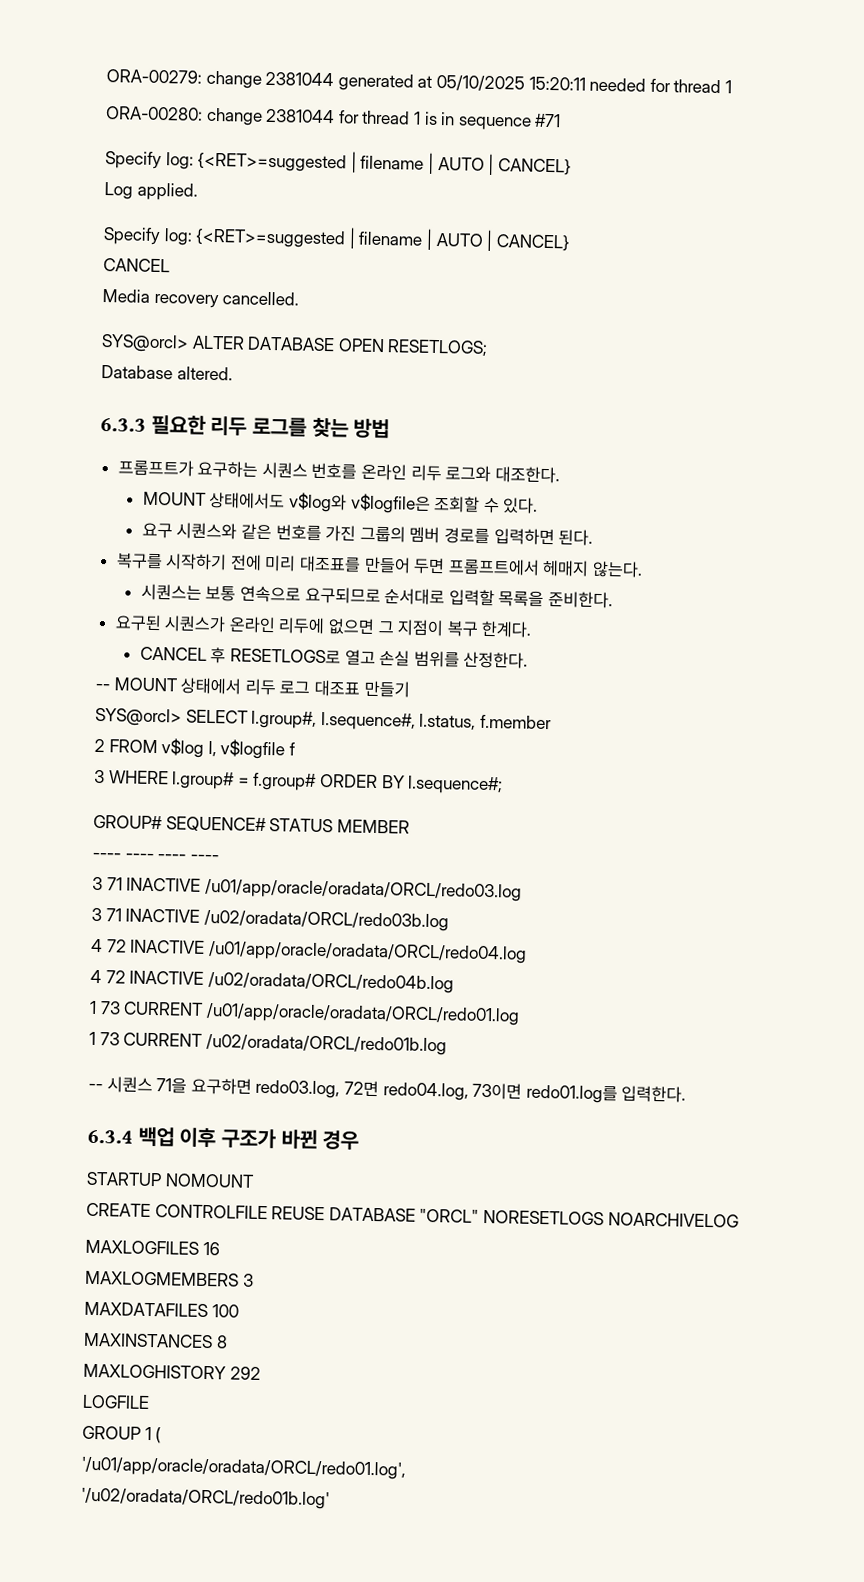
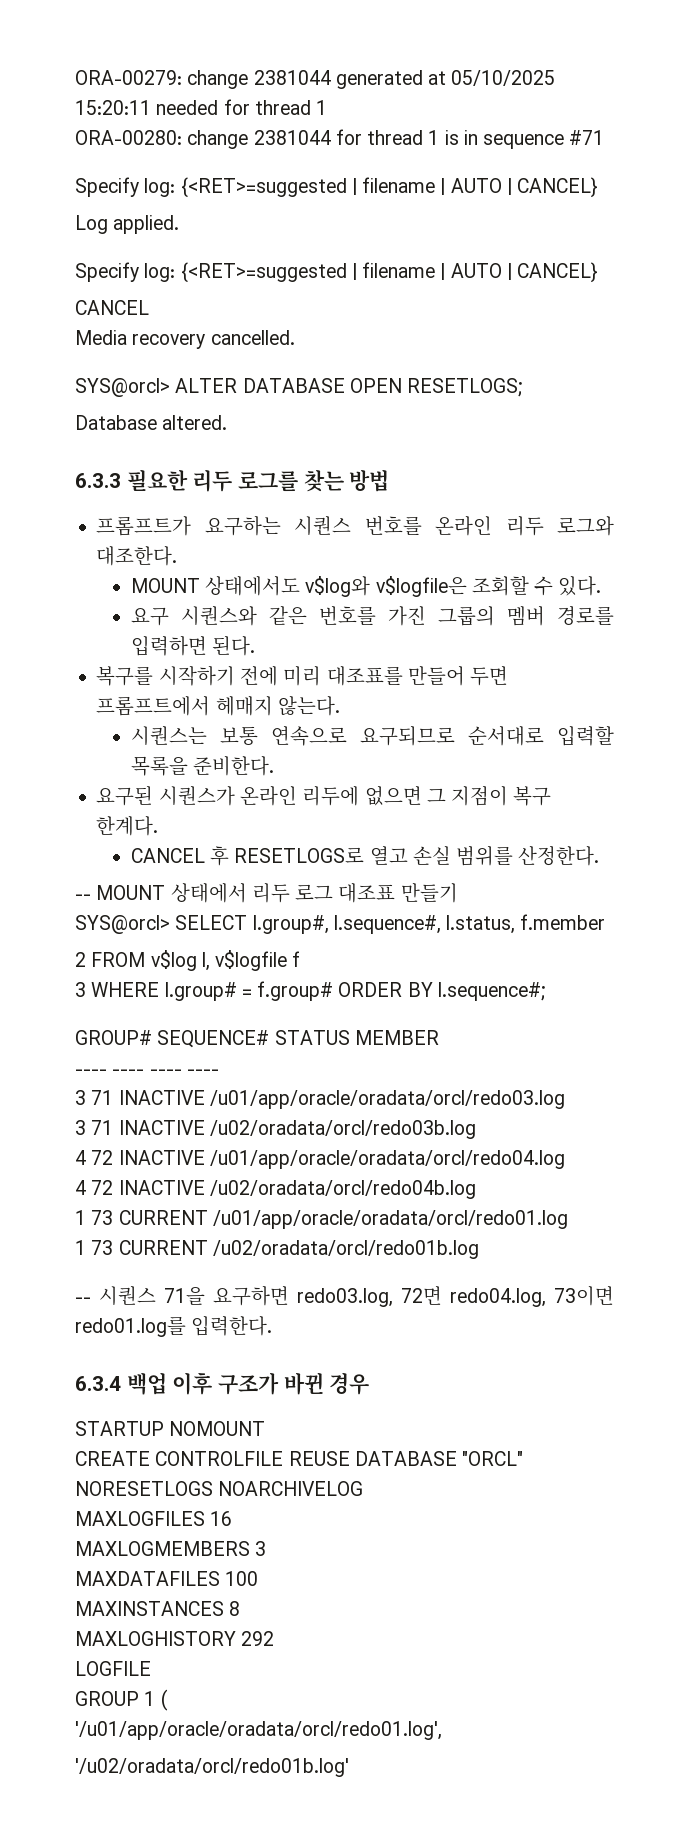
- 3 71 INACTIVE /u01/app/oracle/oradata/ORCL/redo03.log
- 3 71 INACTIVE /u02/oradata/ORCL/redo03b.log
- 4 72 INACTIVE /u01/app/oracle/oradata/ORCL/redo04.log
- 4 72 INACTIVE /u02/oradata/ORCL/redo04b.log
- 1 73 CURRENT /u01/app/oracle/oradata/ORCL/redo01.log
- 1 73 CURRENT /u02/oradata/ORCL/redo01b.log
+ 3 71 INACTIVE /u01/app/oracle/oradata/orcl/redo03.log
+ 3 71 INACTIVE /u02/oradata/orcl/redo03b.log
+ 4 72 INACTIVE /u01/app/oracle/oradata/orcl/redo04.log
+ 4 72 INACTIVE /u02/oradata/orcl/redo04b.log
+ 1 73 CURRENT /u01/app/oracle/oradata/orcl/redo01.log
+ 1 73 CURRENT /u02/oradata/orcl/redo01b.log
- '/u01/app/oracle/oradata/ORCL/redo01.log',
- '/u02/oradata/ORCL/redo01b.log'
+ '/u01/app/oracle/oradata/orcl/redo01.log',
+ '/u02/oradata/orcl/redo01b.log'

